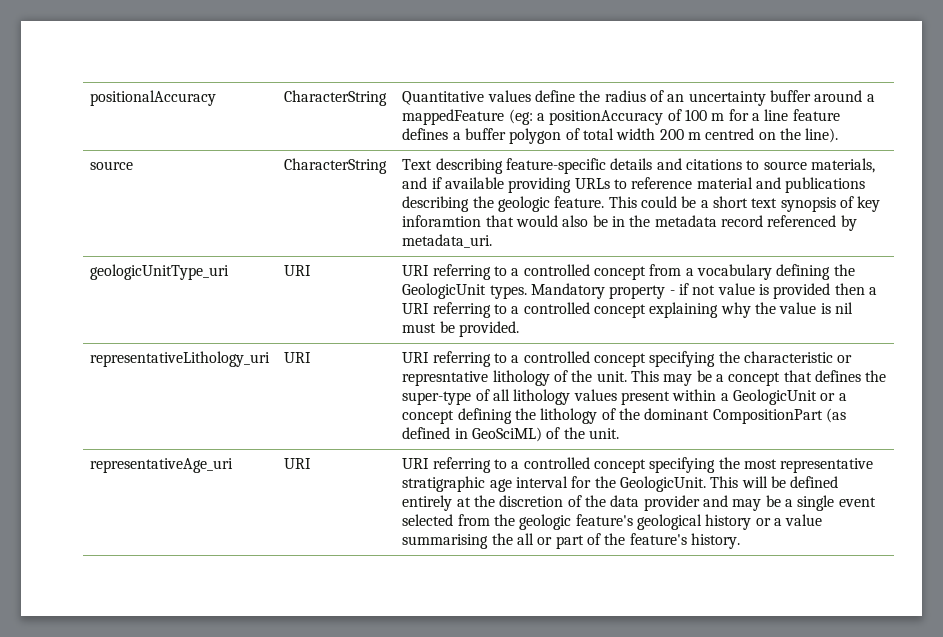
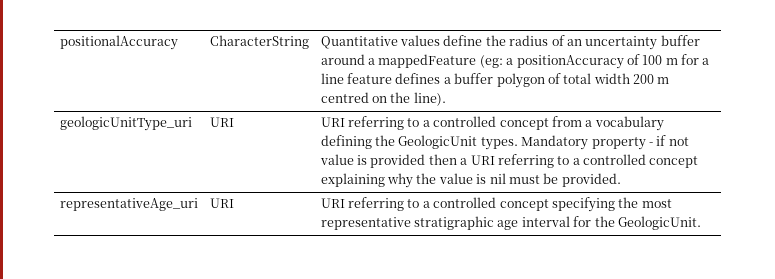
- source | CharacterString | Text describing feature-specific details and citations to source materials, and if available providing URLs to reference material and publications describing the geologic feature. This could be a short text synopsis of key inforamtion that would also be in the metadata record referenced by metadata_uri.
- representativeLithology_uri | URI | URI referring to a controlled concept specifying the characteristic or represntative lithology of the unit. This may be a concept that defines the super-type of all lithology values present within a GeologicUnit or a concept defining the lithology of the dominant CompositionPart (as defined in GeoSciML) of the unit.
- This will be defined entirely at the discretion of the data provider and may be a single event selected from the geologic feature's geological history or a value summarising the all or part of the feature's history.

